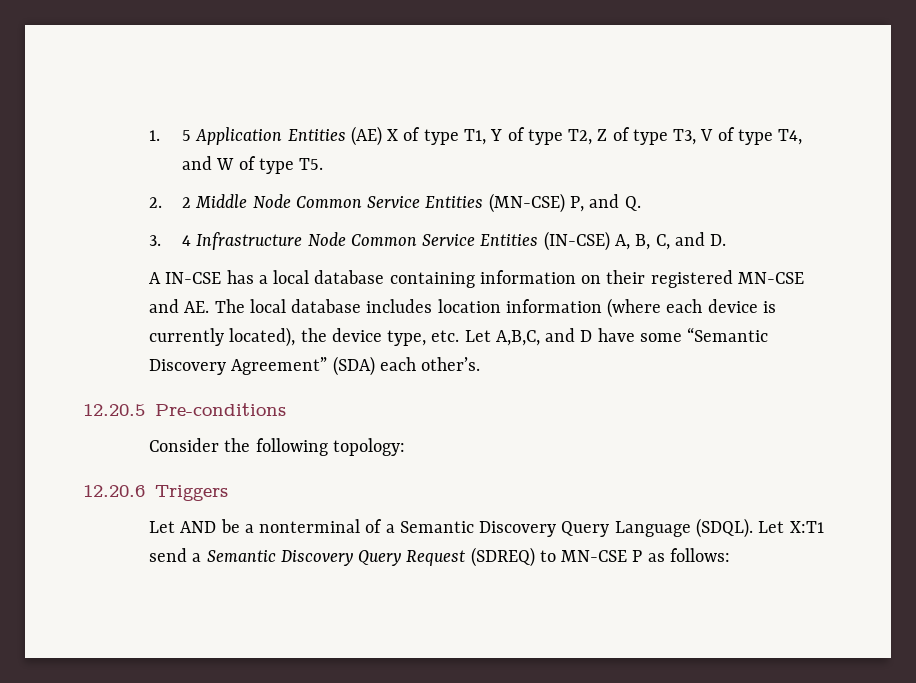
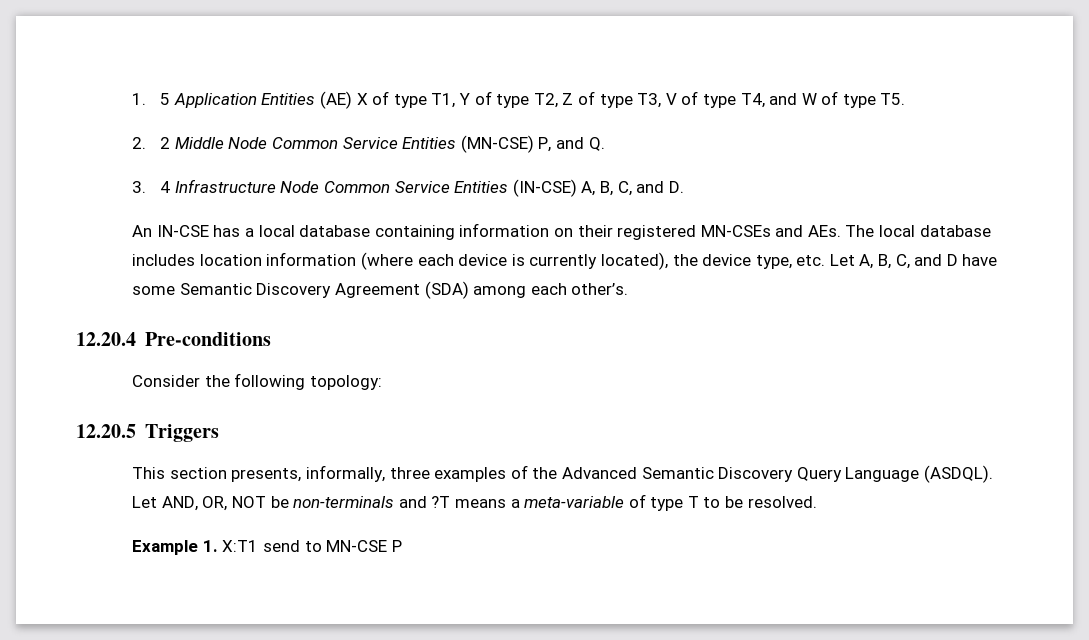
- A IN-CSE has a local database containing information on their registered MN-CSE and AE. The local database includes location information (where each device is currently located), the device type, etc. Let A,B,C, and D have some “Semantic Discovery Agreement” (SDA) each other’s.
+ An IN-CSE has a local database containing information on their registered MN-CSEs and AEs. The local database includes location information (where each device is currently located), the device type, etc. Let A, B, C, and D have some Semantic Discovery Agreement (SDA) among each other’s.
- 12.20.5 Pre-conditions
+ 12.20.4 Pre-conditions
- 12.20.6 Triggers
+ 12.20.5 Triggers
- Let AND be a nonterminal of a Semantic Discovery Query Language (SDQL). Let X:T1 send a Semantic Discovery Query Request (SDREQ) to MN-CSE P as follows:
+ This section presents, informally, three examples of the Advanced Semantic Discovery Query Language (ASDQL). Let AND, OR, NOT be non-terminals and ?T means a meta-variable of type T to be resolved.
+ Example 1. X:T1 send to MN-CSE P

